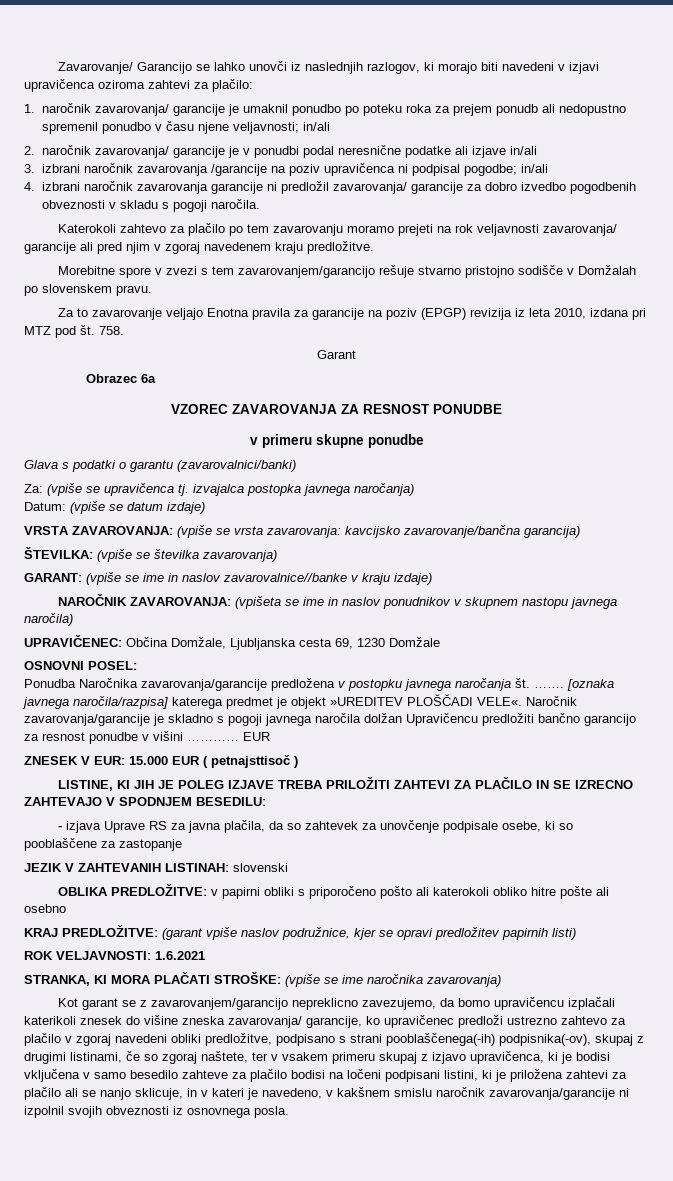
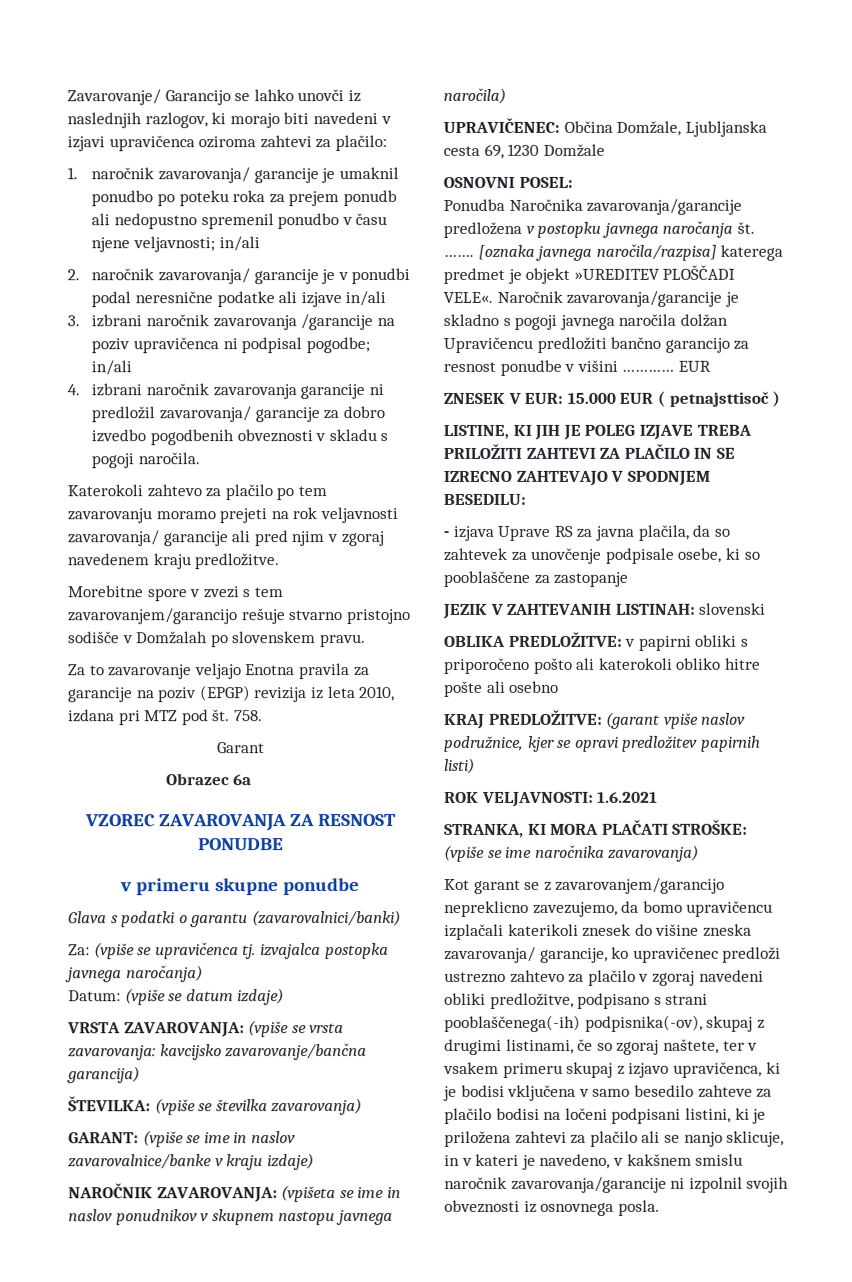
- GARANT: (vpiše se ime in naslov zavarovalnice//banke v kraju izdaje)
+ GARANT: (vpiše se ime in naslov zavarovalnice/banke v kraju izdaje)

